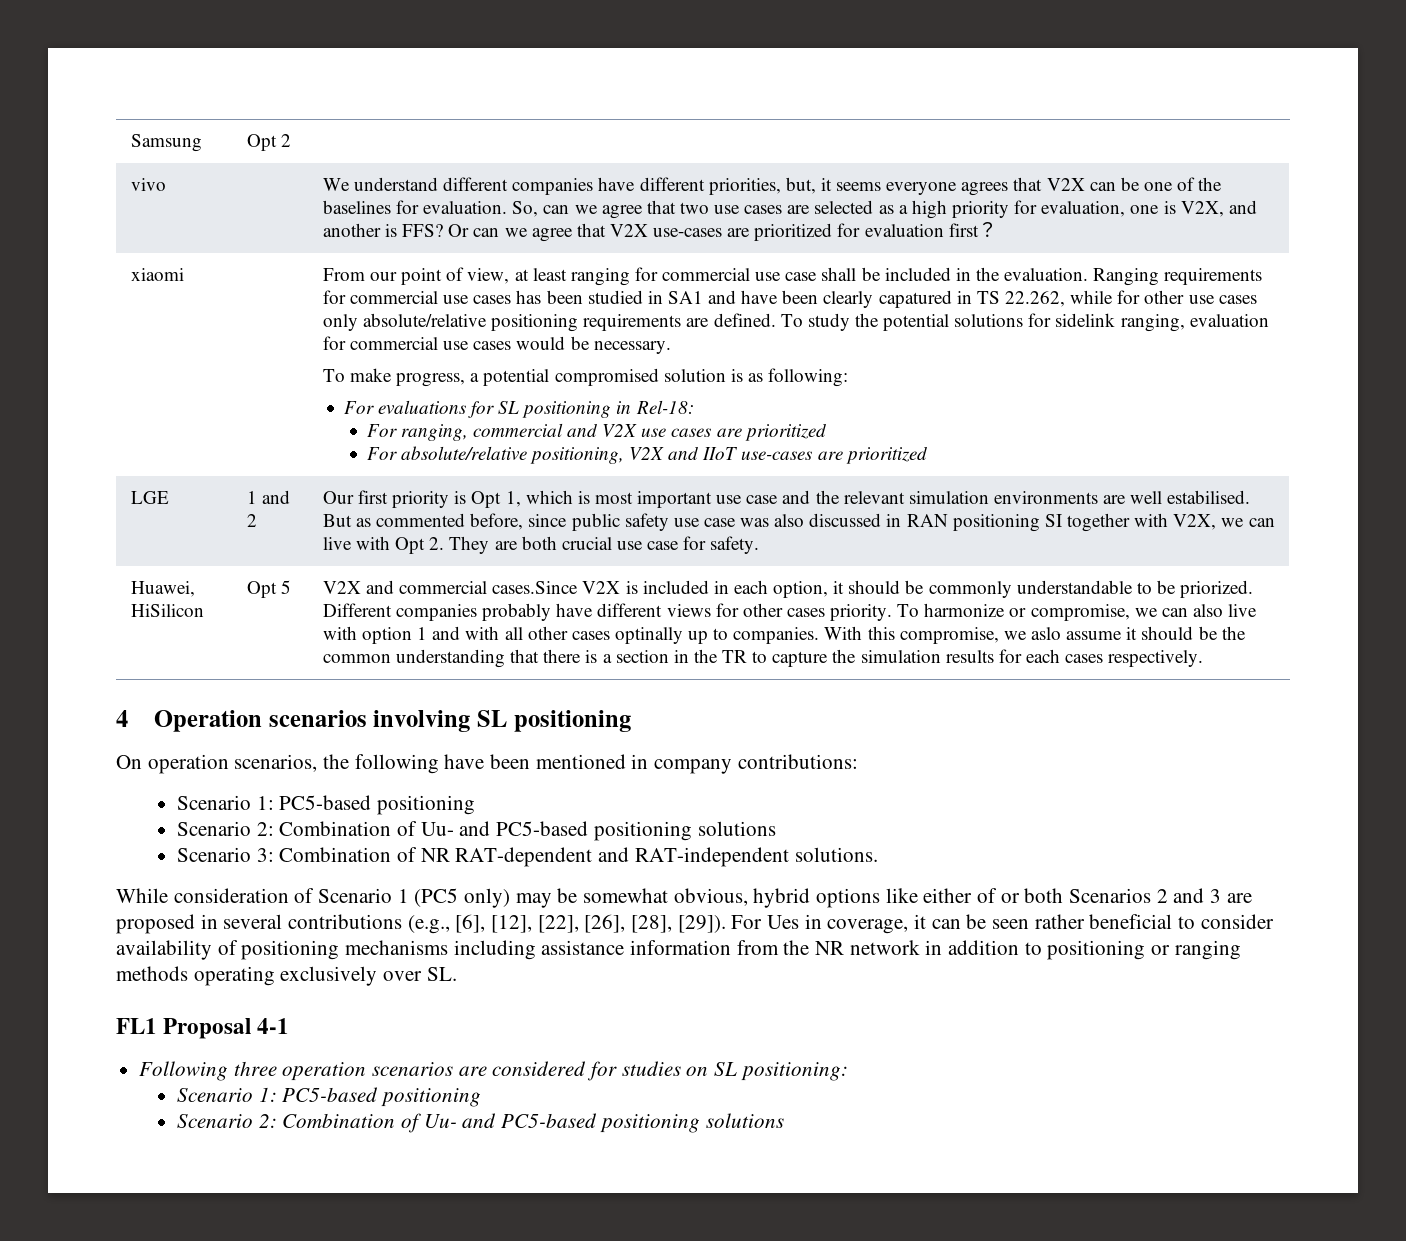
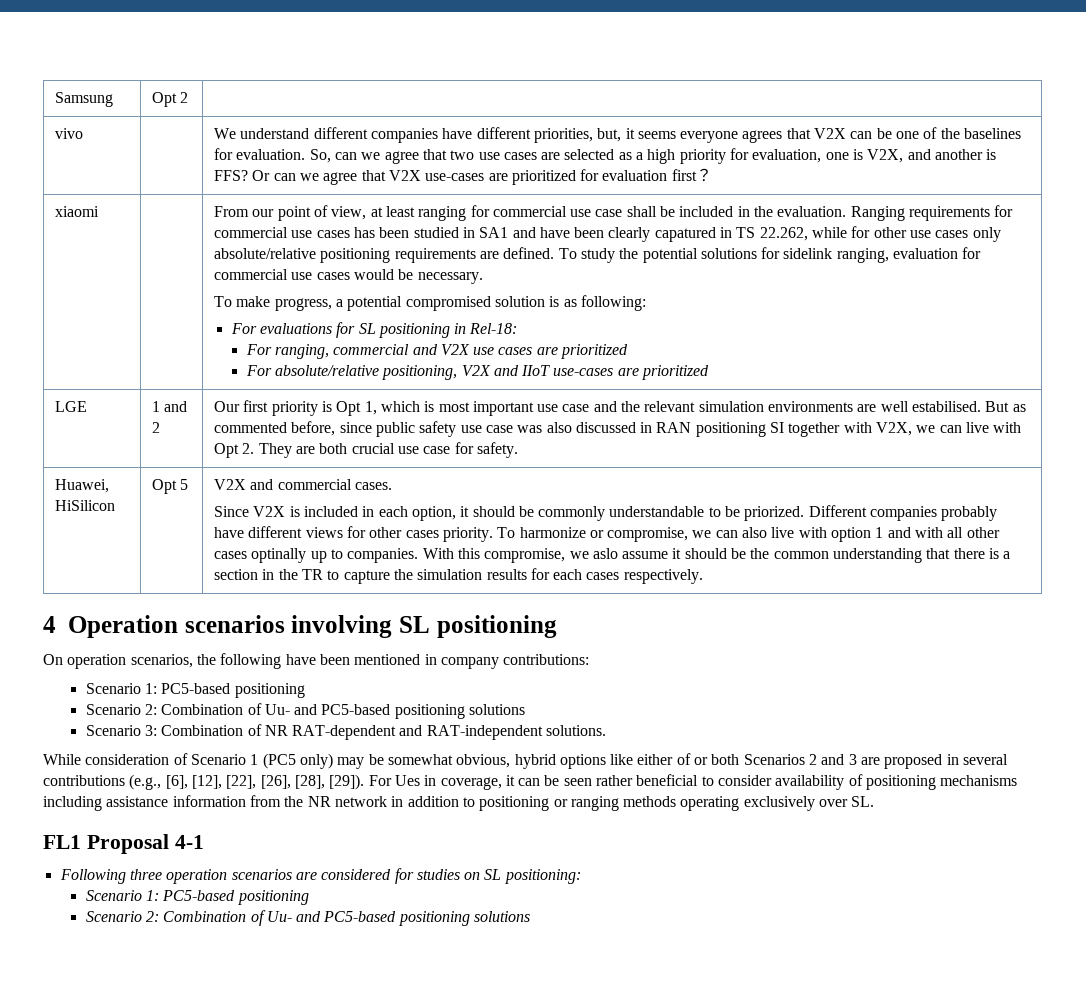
- V2X and commercial cases.Since V2X is included in each option, it should be commonly understandable to be priorized.
+ V2X and commercial cases.
+ Since V2X is included in each option, it should be commonly understandable to be priorized.

